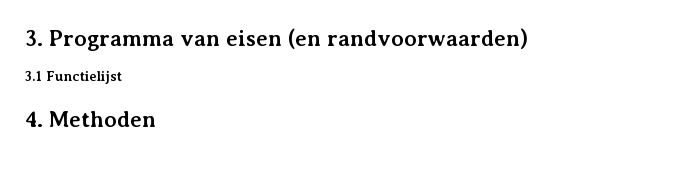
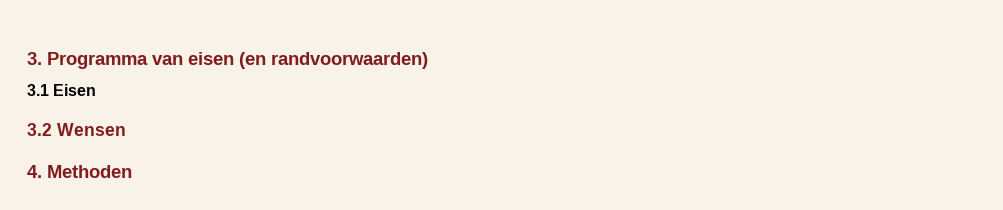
- 3.1 Functielijst
+ 3.1 Eisen
+ 3.2 Wensen

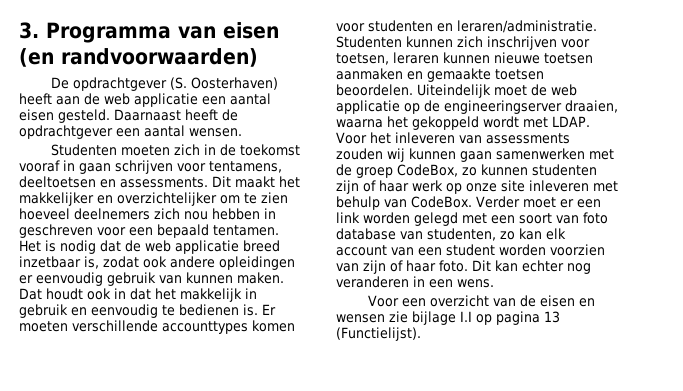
- 3.1 Eisen
- 3.2 Wensen
- 4. Methoden
+ De opdrachtgever (S. Oosterhaven) heeft aan de web applicatie een aantal eisen gesteld. Daarnaast heeft de opdrachtgever een aantal wensen.
+ Studenten moeten zich in de toekomst vooraf in gaan schrijven voor tentamens, deeltoetsen en assessments. Dit maakt het makkelijker en overzichtelijker om te zien hoeveel deelnemers zich nou hebben in geschreven voor een bepaald tentamen. Het is nodig dat de web applicatie breed inzetbaar is, zodat ook andere opleidingen er eenvoudig gebruik van kunnen maken. Dat houdt ook in dat het makkelijk in gebruik en eenvoudig te bedienen is. Er moeten verschillende accounttypes komen voor studenten en leraren/administratie. Studenten kunnen zich inschrijven voor toetsen, leraren kunnen nieuwe toetsen aanmaken en gemaakte toetsen beoordelen. Uiteindelijk moet de web applicatie op de engineeringserver draaien, waarna het gekoppeld wordt met LDAP. Voor het inleveren van assessments zouden wij kunnen gaan samenwerken met de groep CodeBox, zo kunnen studenten zijn of haar werk op onze site inleveren met behulp van CodeBox. Verder moet er een link worden gelegd met een soort van foto database van studenten, zo kan elk account van een student worden voorzien van zijn of haar foto. Dit kan echter nog veranderen in een wens.
+ Voor een overzicht van de eisen en wensen zie bijlage I.I op pagina 13 (Functielijst).

